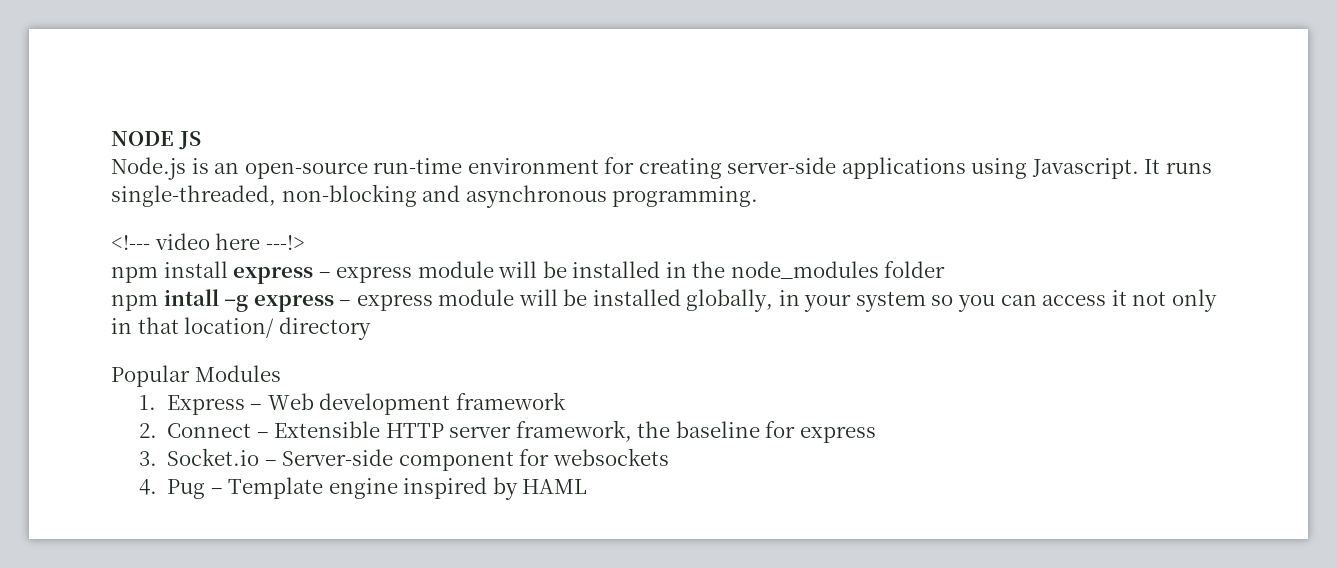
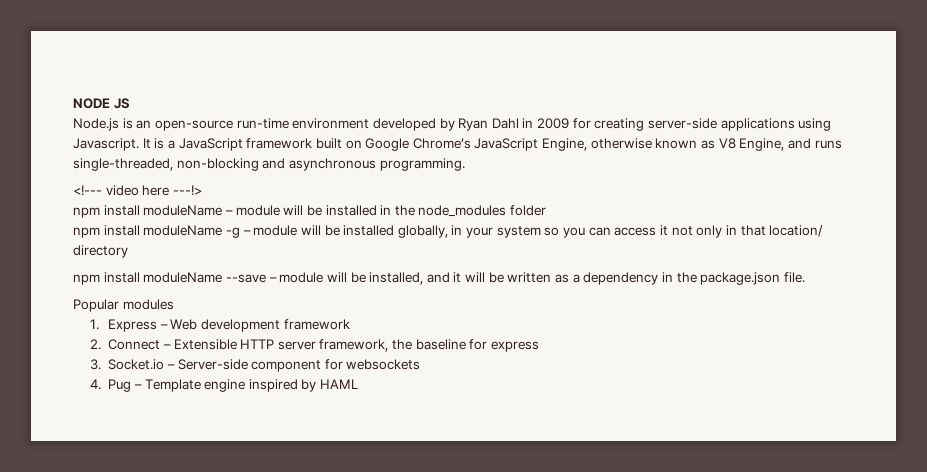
- Node.js is an open-source run-time environment for creating server-side applications using Javascript.
+ Node.js is an open-source run-time environment developed by Ryan Dahl in 2009 for creating server-side applications using Javascript.
- It runs single-threaded, non-blocking and asynchronous programming.
+ It is a JavaScript framework built on Google Chrome’s JavaScript Engine, otherwise known as V8 Engine, and runs single-threaded, non-blocking and asynchronous programming.
- npm install express – express module will be installed in the node_modules folder
+ npm install moduleName – module will be installed in the node_modules folder
- npm intall –g express – express module will be installed globally, in your system so you can access it not only in that location/ directory
+ npm install moduleName -g – module will be installed globally, in your system so you can access it not only in that location/ directory
+ npm install moduleName --save – module will be installed, and it will be written as a dependency in the package.json file.
- Popular Modules
+ Popular modules

